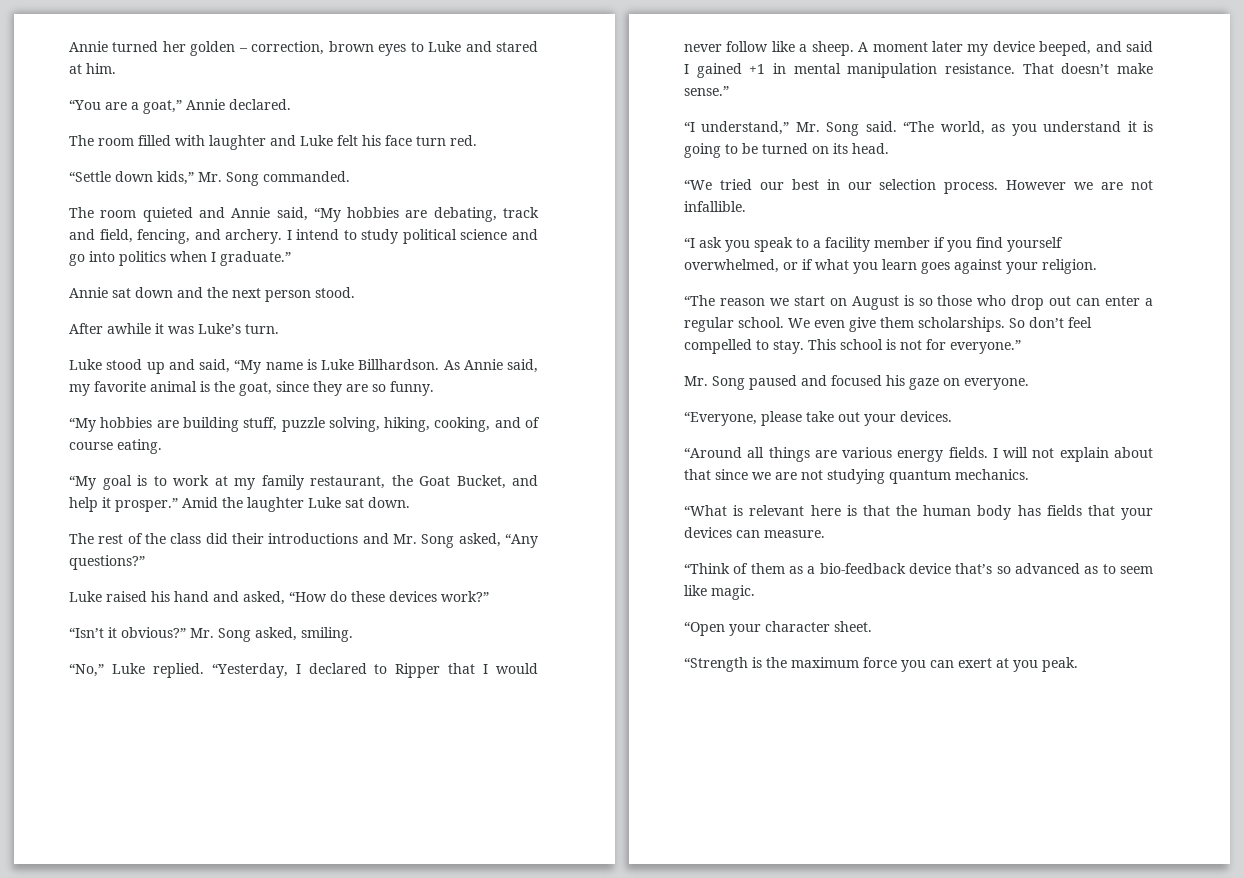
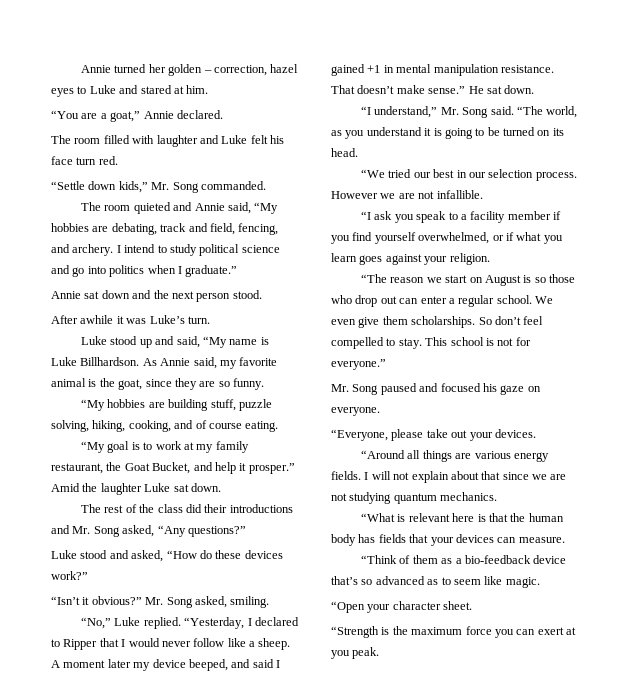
- Annie turned her golden – correction, brown eyes to Luke and stared at him.
+ Annie turned her golden – correction, hazel eyes to Luke and stared at him.
- Luke raised his hand and asked, “How do these devices work?”
+ Luke stood and asked, “How do these devices work?”
+ He sat down.

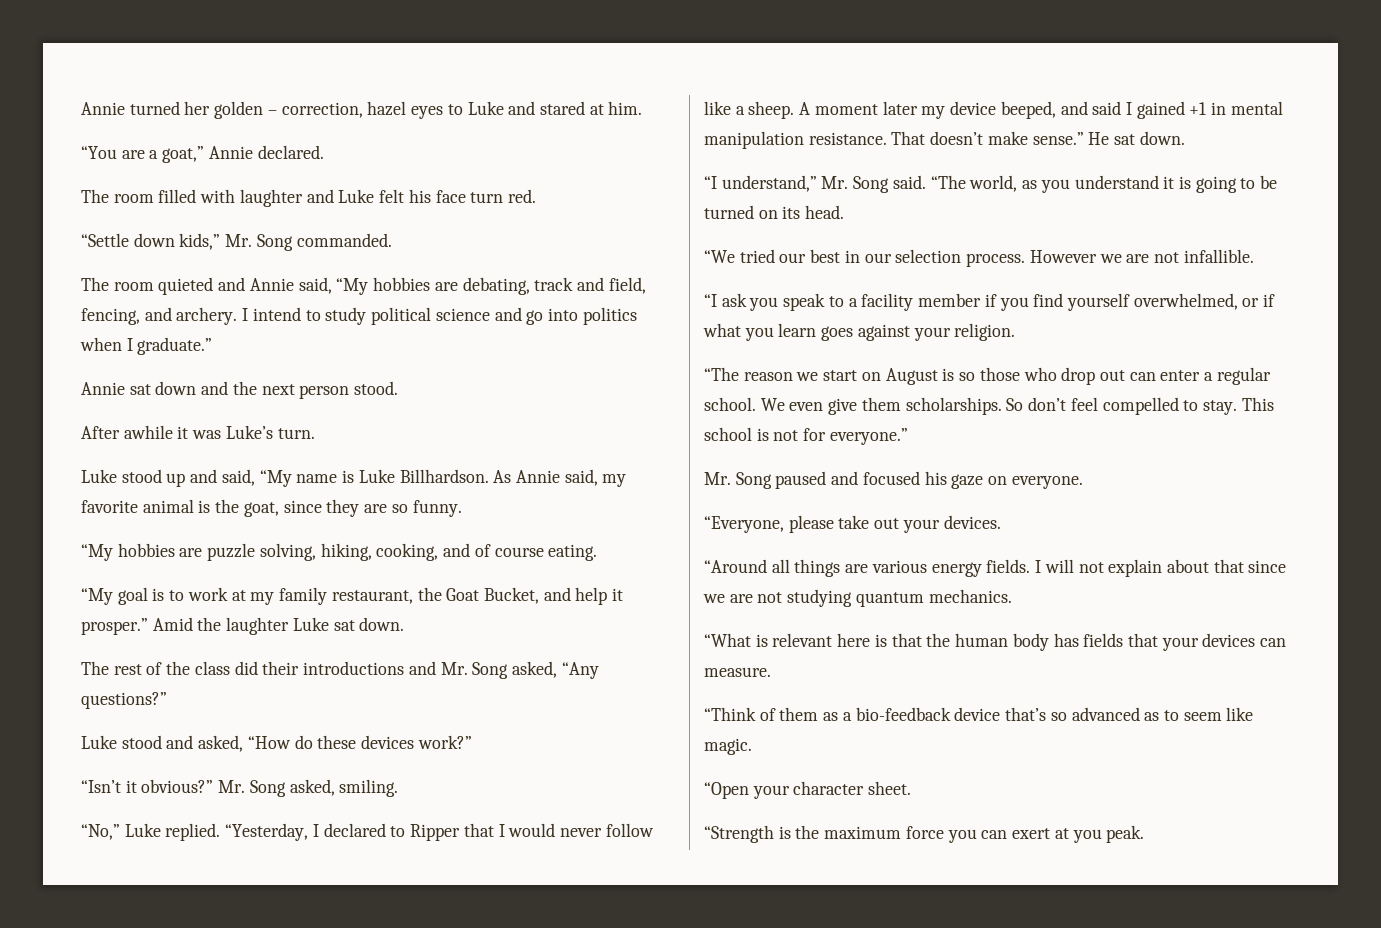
- “My hobbies are building stuff, puzzle solving, hiking, cooking, and of course eating.
+ “My hobbies are puzzle solving, hiking, cooking, and of course eating.

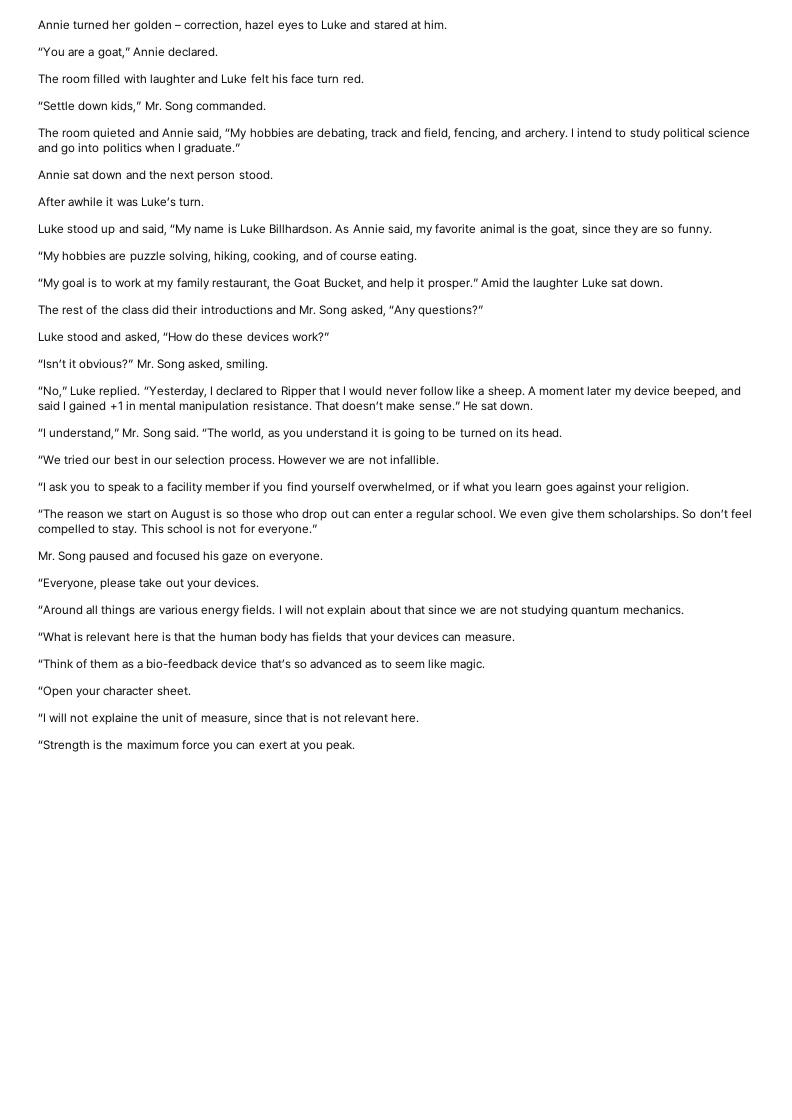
- “I ask you speak to a facility member if you find yourself overwhelmed, or if what you learn goes against your religion.
+ “I ask you to speak to a facility member if you find yourself overwhelmed, or if what you learn goes against your religion.
+ “I will not explaine the unit of measure, since that is not relevant here.

